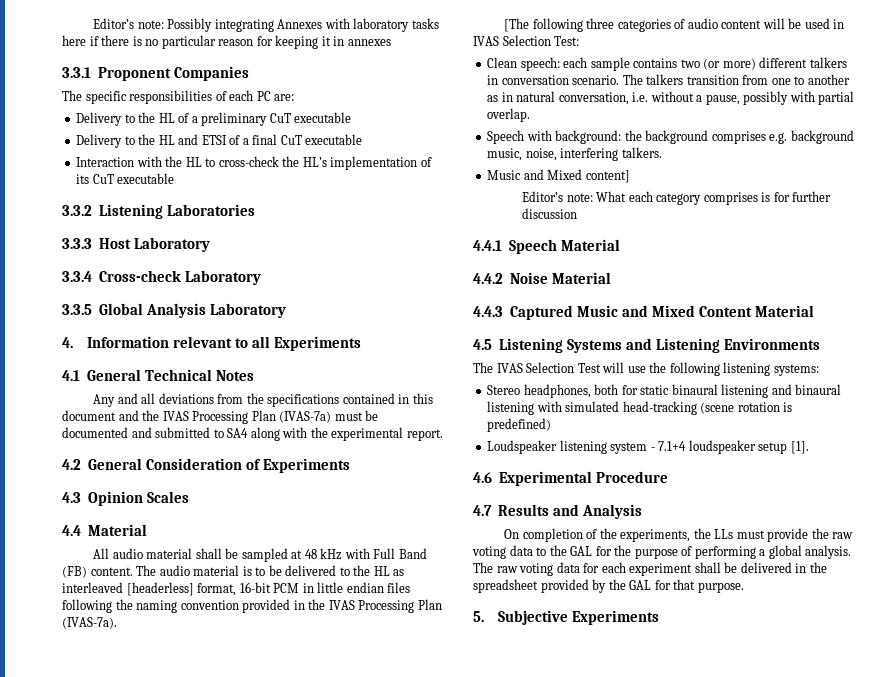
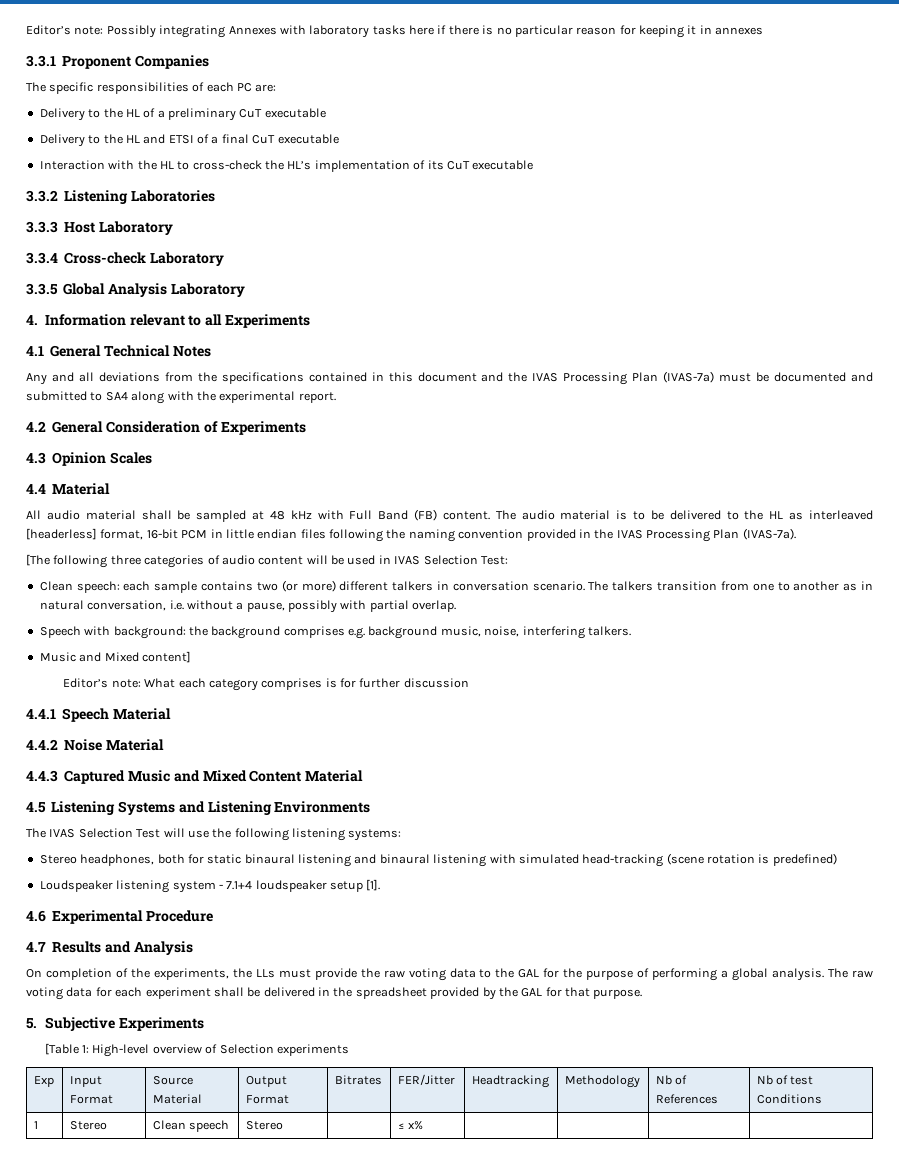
+ [Table 1: High-level overview of Selection experiments
+ Exp | Input Format | Source Material | Output Format | Bitrates | FER/Jitter | Headtracking | Methodology | Nb of References | Nb of test Conditions
+ 1 | Stereo | Clean speech | Stereo | | ≤ x% | | | |

